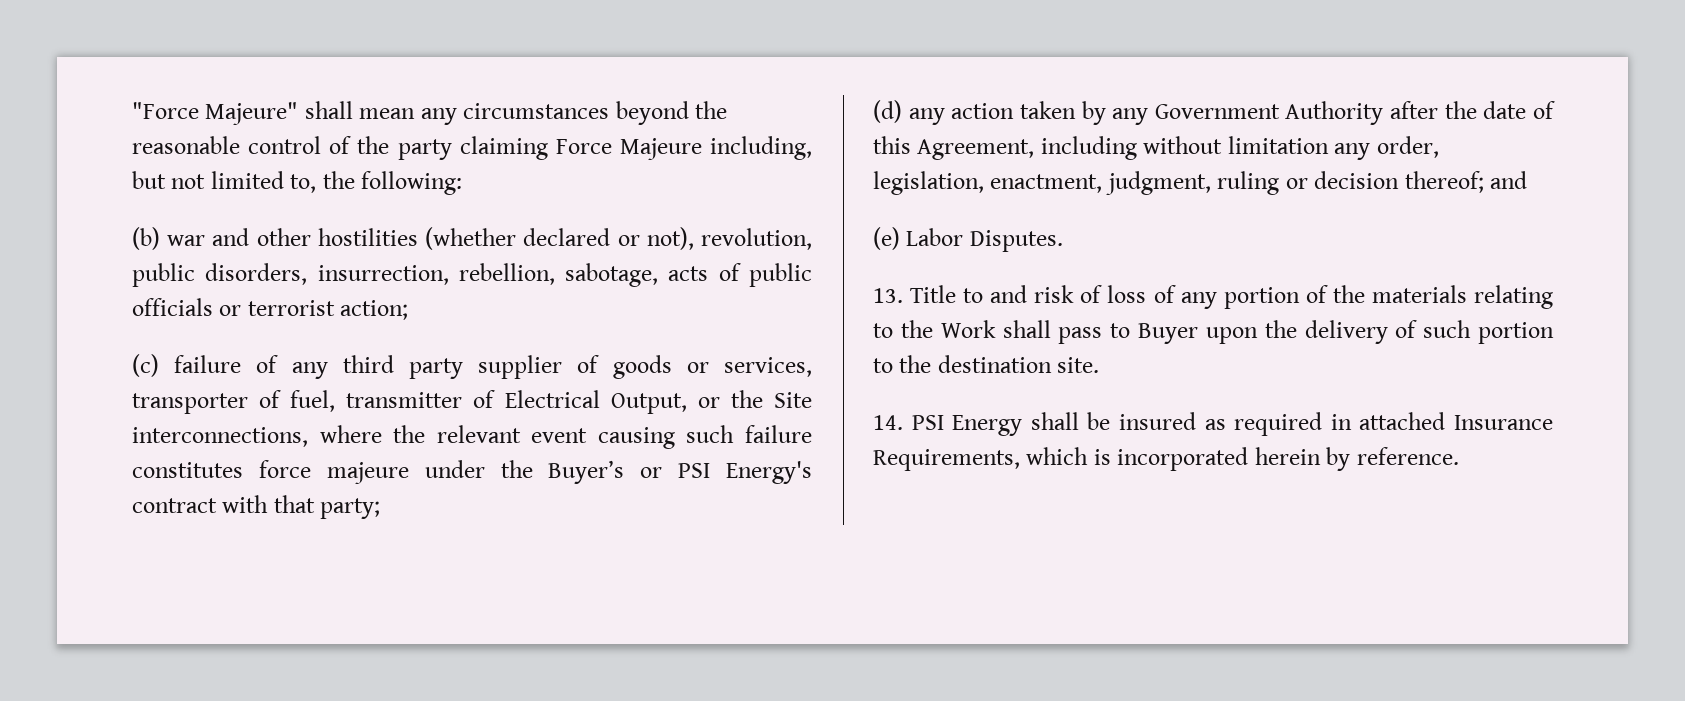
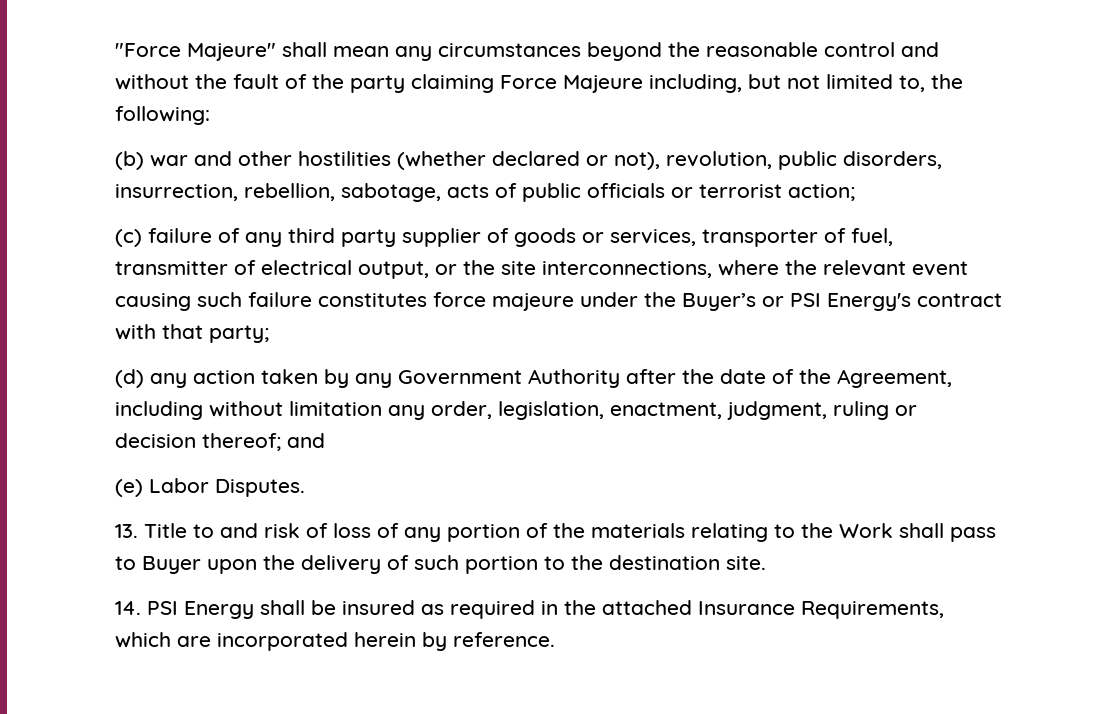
- "Force Majeure" shall mean any circumstances beyond the reasonable control of the party claiming Force Majeure including, but not limited to, the following:
+ "Force Majeure" shall mean any circumstances beyond the reasonable control and without the fault of the party claiming Force Majeure including, but not limited to, the following:
- (c) failure of any third party supplier of goods or services, transporter of fuel, transmitter of Electrical Output, or the Site interconnections, where the relevant event causing such failure constitutes force majeure under the Buyer’s or PSI Energy's contract with that party;
+ (c) failure of any third party supplier of goods or services, transporter of fuel, transmitter of electrical output, or the site interconnections, where the relevant event causing such failure constitutes force majeure under the Buyer’s or PSI Energy's contract with that party;
- (d) any action taken by any Government Authority after the date of this Agreement, including without limitation any order, legislation, enactment, judgment, ruling or decision thereof; and
+ (d) any action taken by any Government Authority after the date of the Agreement, including without limitation any order, legislation, enactment, judgment, ruling or decision thereof; and
- 14. PSI Energy shall be insured as required in attached Insurance Requirements, which is incorporated herein by reference.
+ 14. PSI Energy shall be insured as required in the attached Insurance Requirements, which are incorporated herein by reference.

